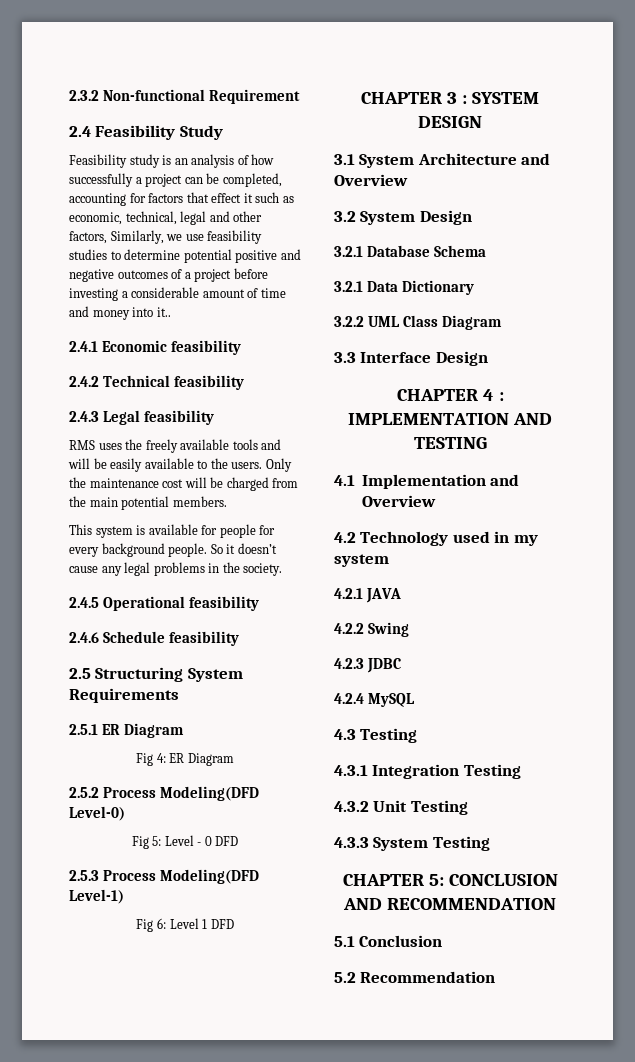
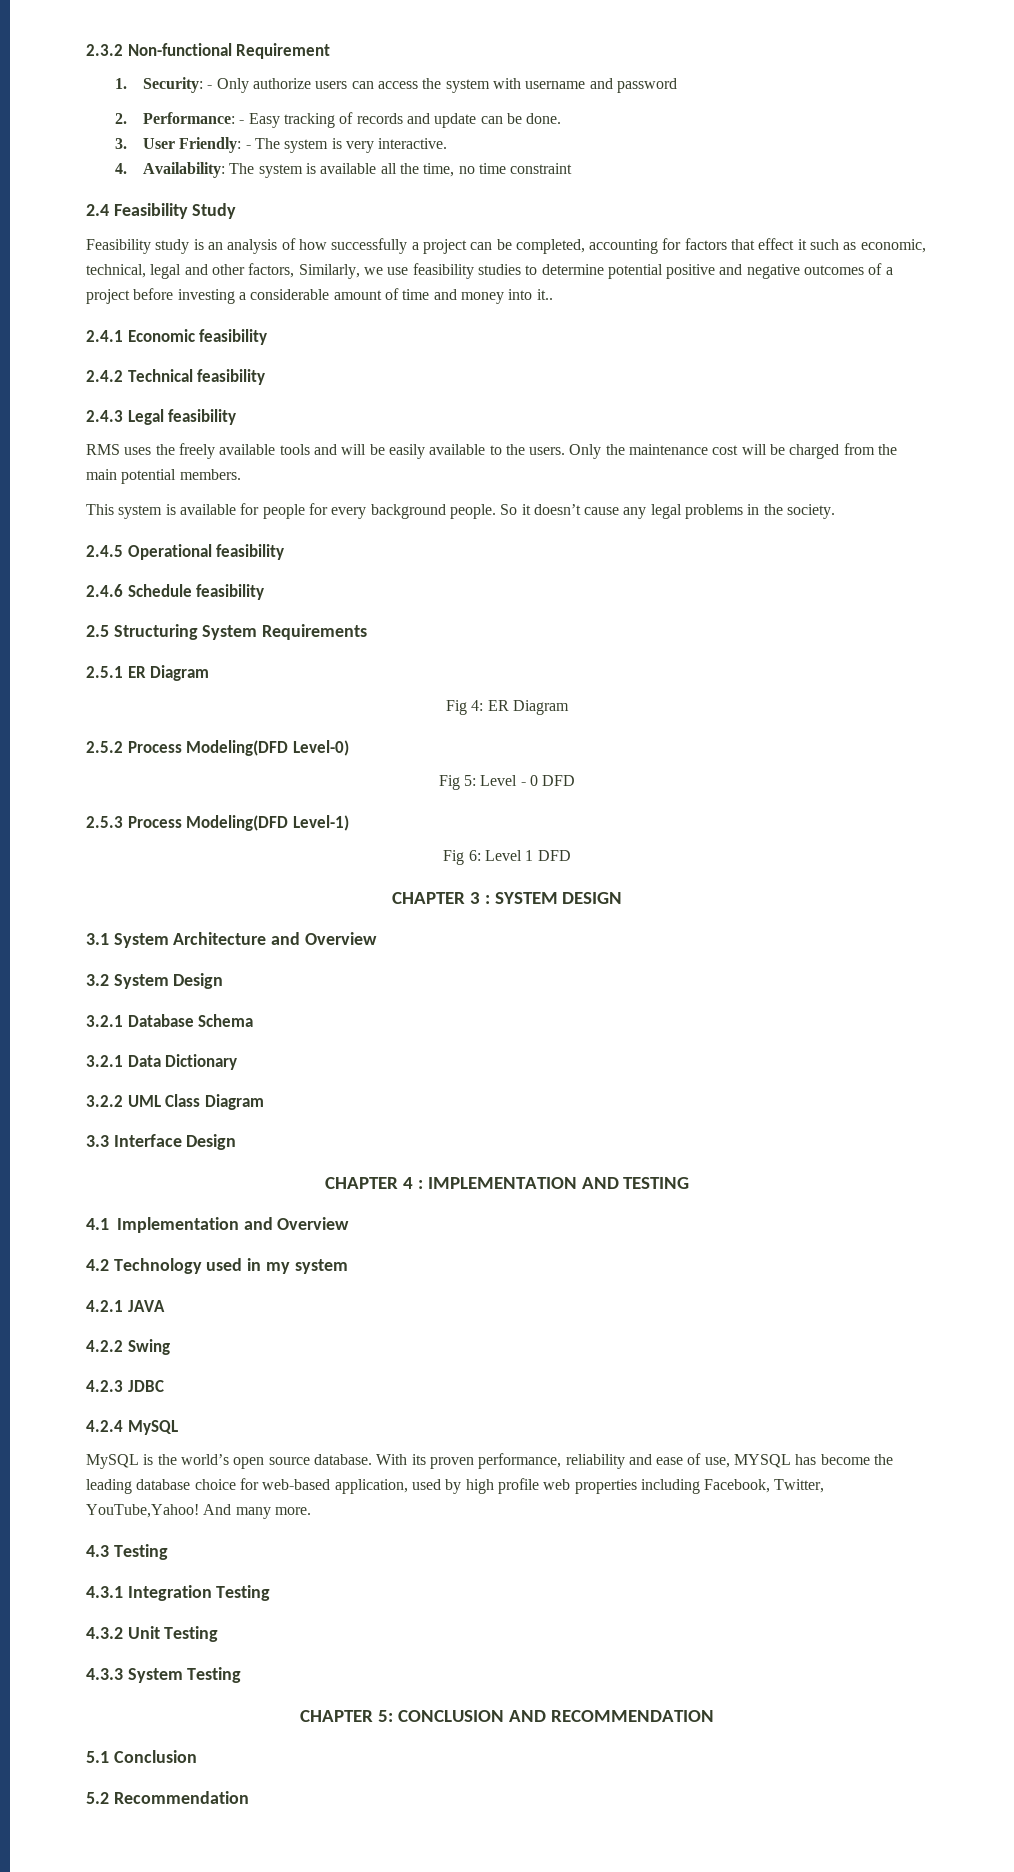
+ 1. Security: - Only authorize users can access the system with username and password
+ 2. Performance: - Easy tracking of records and update can be done.
+ 3. User Friendly: - The system is very interactive.
+ 4. Availability: The system is available all the time, no time constraint
+ MySQL is the world’s open source database. With its proven performance, reliability and ease of use, MYSQL has become the leading database choice for web-based application, used by high profile web properties including Facebook, Twitter, YouTube,Yahoo! And many more.

